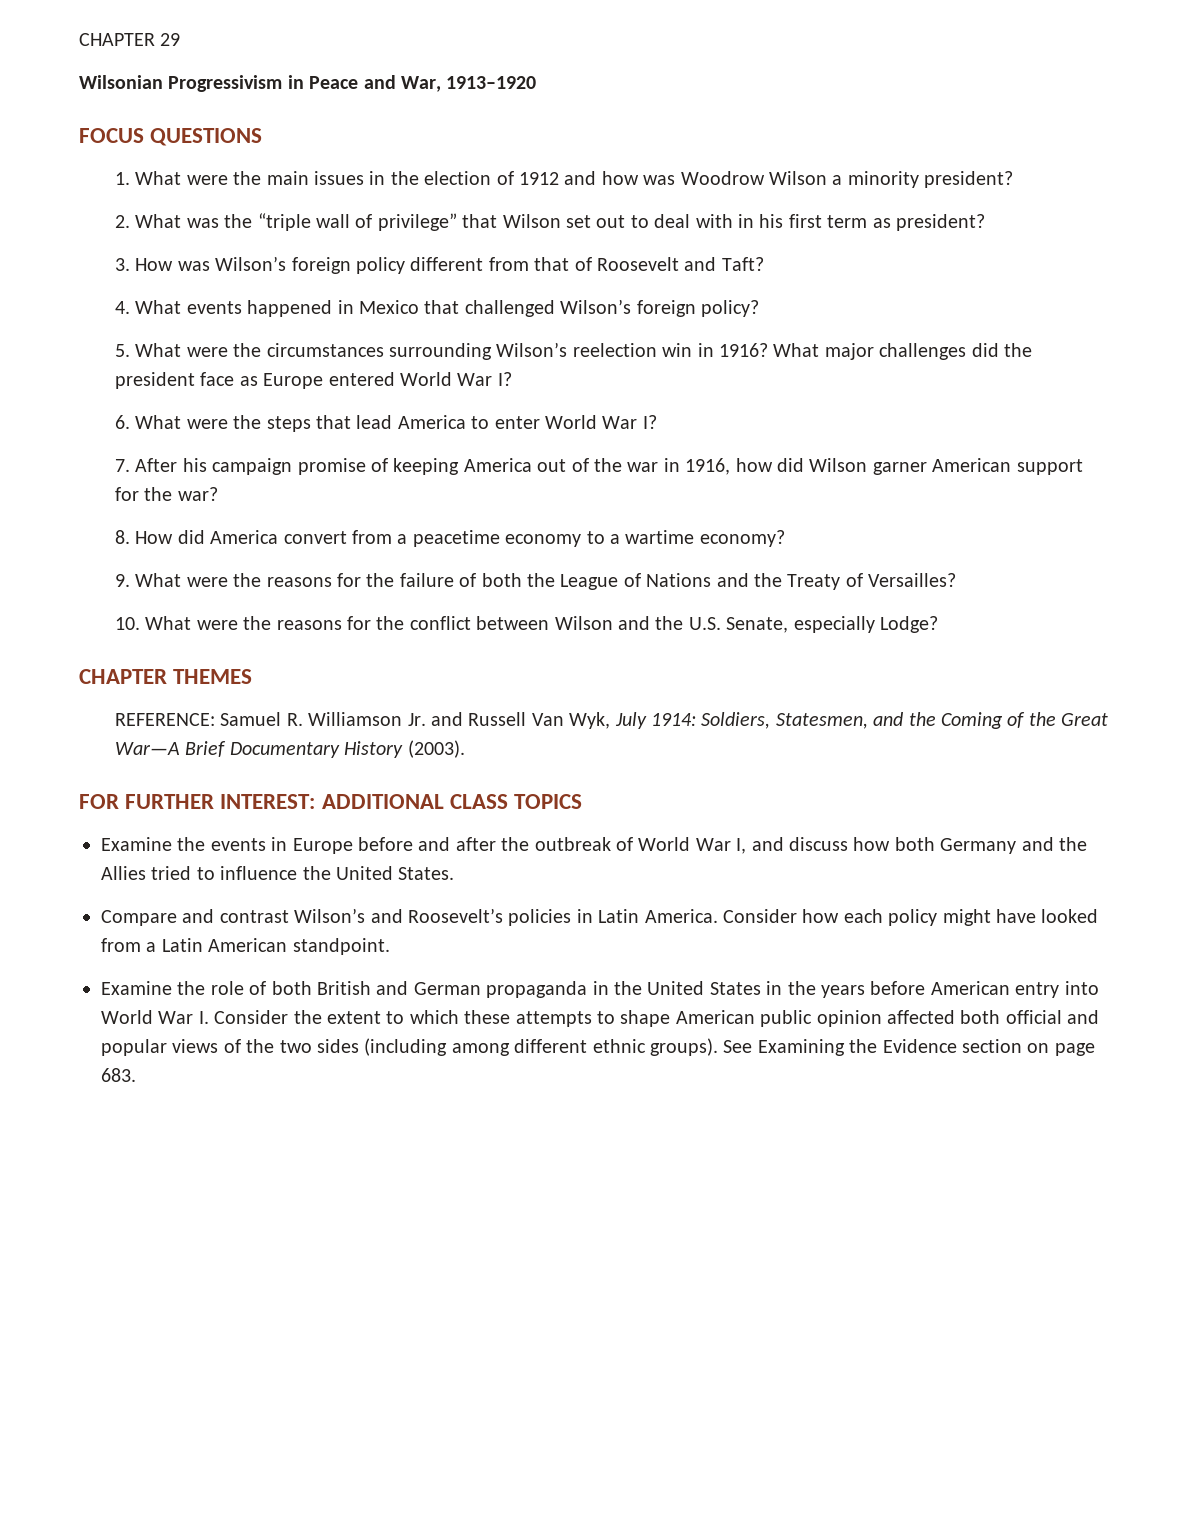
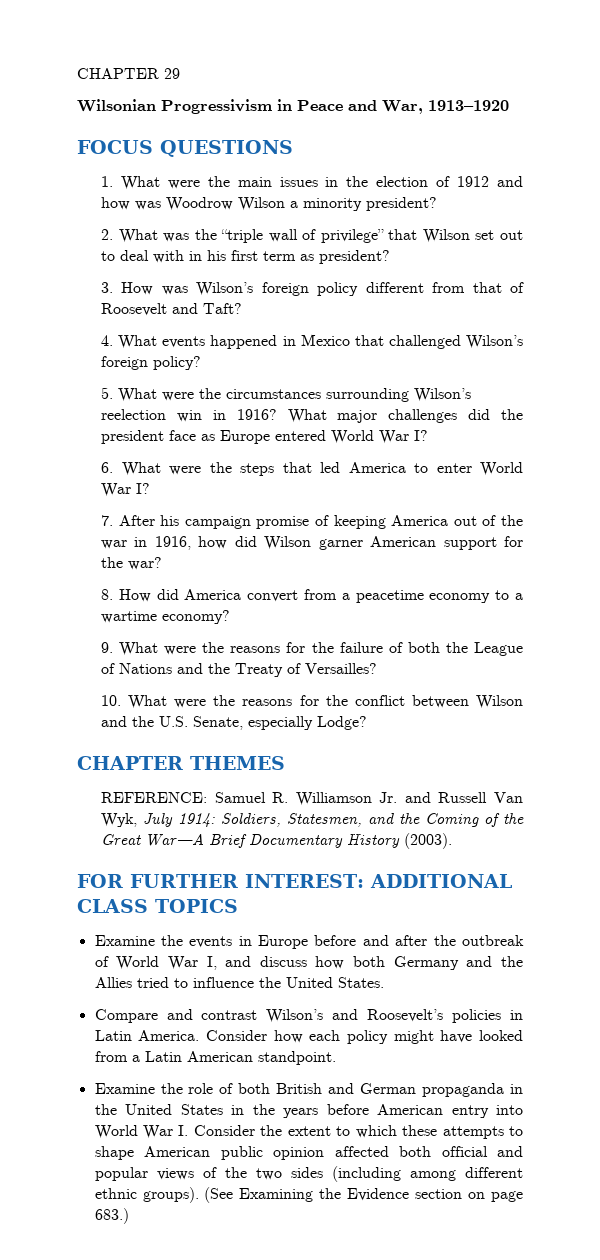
- 6. What were the steps that lead America to enter World War I?
+ 6. What were the steps that led America to enter World War I?
- See Examining the Evidence section on page 683.
+ (See Examining the Evidence section on page 683.)

